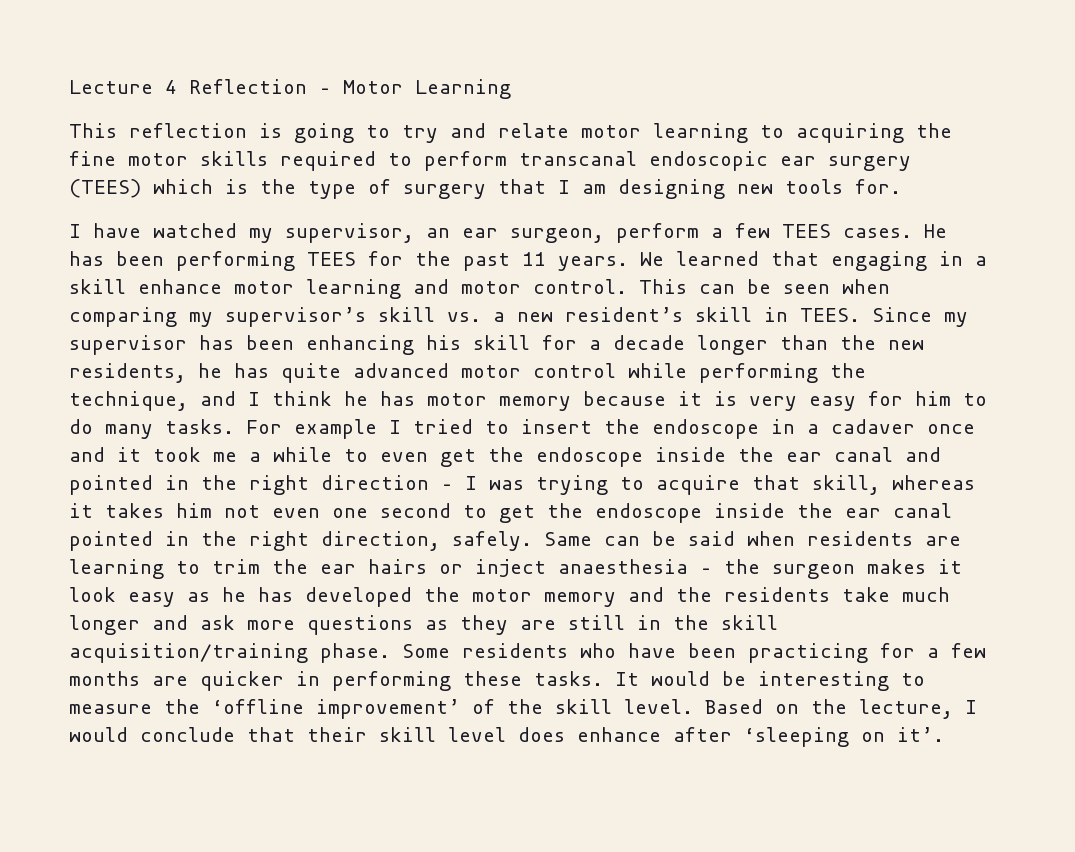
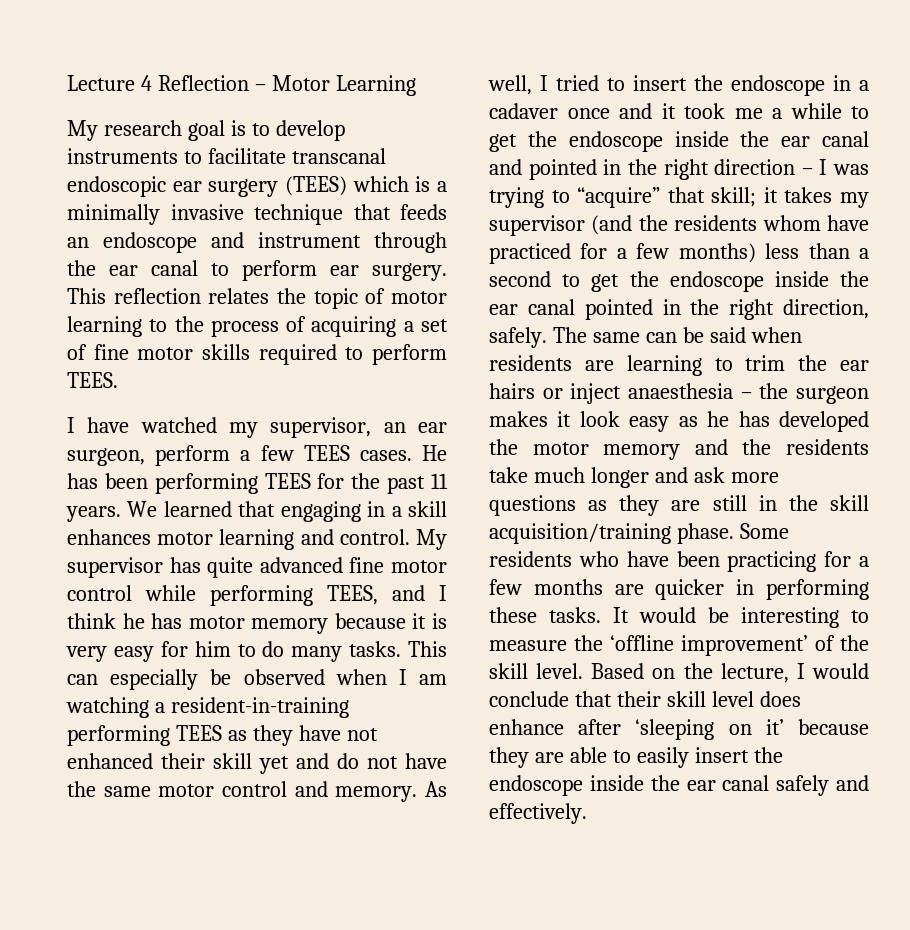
- This reflection is going to try and relate motor learning to acquiring the fine motor skills required to perform transcanal endoscopic ear surgery (TEES) which is the type of surgery that I am designing new tools for.
+ My research goal is to develop instruments to facilitate transcanal endoscopic ear surgery (TEES) which is a minimally invasive technique that feeds an endoscope and instrument through the ear canal to perform ear surgery. This reflection relates the topic of motor learning to the process of acquiring a set of fine motor skills required to perform TEES.
- We learned that engaging in a skill enhance motor learning and motor control. This can be seen when comparing my supervisor’s skill vs. a new resident’s skill in TEES. Since my supervisor has been enhancing his skill for a decade longer than the new residents, he has quite advanced motor control while performing the technique, and I think he has motor memory because it is very easy for him to do many tasks.
+ We learned that engaging in a skill enhances motor learning and control. My supervisor has quite advanced fine motor control while performing TEES, and I think he has motor memory because it is very easy for him to do many tasks.
- For example I tried to insert the endoscope in a cadaver once and it took me a while to even get the endoscope inside the ear canal and pointed in the right direction – I was trying to acquire that skill, whereas it takes him not even one second to get the endoscope inside the ear canal pointed in the right direction, safely.
+ This can especially be observed when I am watching a resident-in-training performing TEES as they have not enhanced their skill yet and do not have the same motor control and memory. As well, I tried to insert the endoscope in a cadaver once and it took me a while to get the endoscope inside the ear canal and pointed in the right direction – I was trying to “acquire” that skill; it takes my supervisor (and the residents whom have practiced for a few months) less than a second to get the endoscope inside the ear canal pointed in the right direction, safely.
- Same can be said when residents are learning to trim the ear hairs or inject anaesthesia – the surgeon makes it look easy as he has developed the motor memory and the residents take much longer and ask more questions as they are still in the skill acquisition/training phase.
+ The same can be said when residents are learning to trim the ear hairs or inject anaesthesia – the surgeon makes it look easy as he has developed the motor memory and the residents take much longer and ask more questions as they are still in the skill acquisition/training phase.
- Based on the lecture, I would conclude that their skill level does enhance after ‘sleeping on it’.
+ Based on the lecture, I would conclude that their skill level does enhance after ‘sleeping on it’ because they are able to easily insert the endoscope inside the ear canal safely and effectively.

